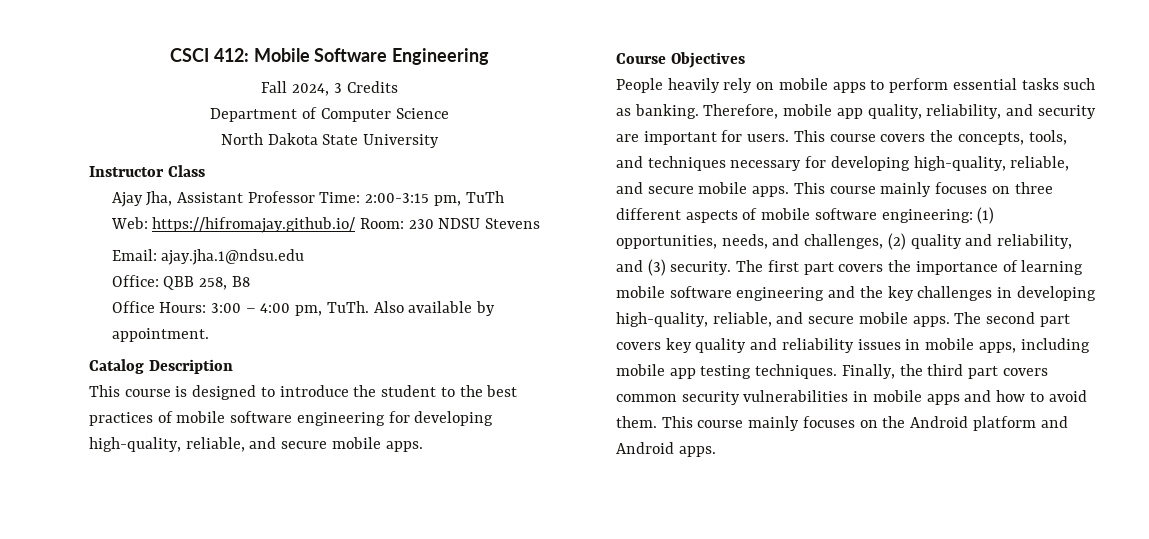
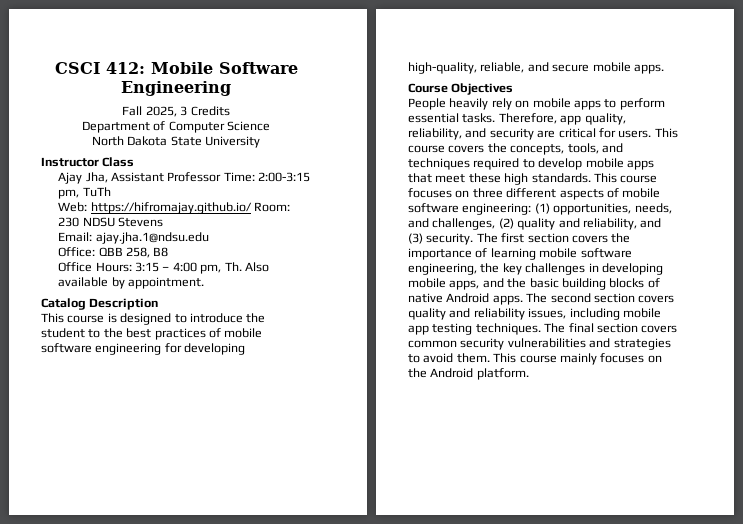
- Fall 2024, 3 Credits
+ Fall 2025, 3 Credits
- Office Hours: 3:00 – 4:00 pm, TuTh. Also available by appointment.
+ Office Hours: 3:15 – 4:00 pm, Th. Also available by appointment.
- People heavily rely on mobile apps to perform essential tasks such as banking. Therefore, mobile app quality, reliability, and security are important for users.
+ People heavily rely on mobile apps to perform essential tasks. Therefore, app quality, reliability, and security are critical for users.
- This course covers the concepts, tools, and techniques necessary for developing high-quality, reliable, and secure mobile apps. This course mainly focuses on three different aspects of mobile software engineering: (1) opportunities, needs, and challenges, (2) quality and reliability, and (3) security.
+ This course covers the concepts, tools, and techniques required to develop mobile apps that meet these high standards. This course focuses on three different aspects of mobile software engineering: (1) opportunities, needs, and challenges, (2) quality and reliability, and (3) security.
- The first part covers the importance of learning mobile software engineering and the key challenges in developing high-quality, reliable, and secure mobile apps. The second part covers key quality and reliability issues in mobile apps, including mobile app testing techniques.
+ The first section covers the importance of learning mobile software engineering, the key challenges in developing mobile apps, and the basic building blocks of native Android apps. The second section covers quality and reliability issues, including mobile app testing techniques.
- Finally, the third part covers common security vulnerabilities in mobile apps and how to avoid them.
+ The final section covers common security vulnerabilities and strategies to avoid them.
- This course mainly focuses on the Android platform and Android apps.
+ This course mainly focuses on the Android platform.

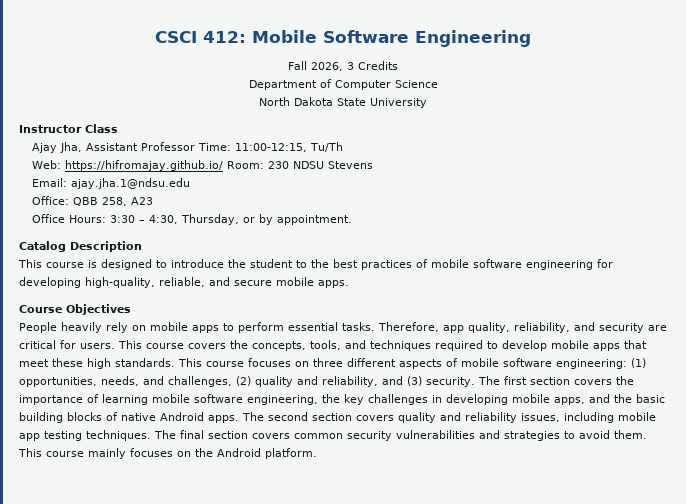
- Fall 2025, 3 Credits
+ Fall 2026, 3 Credits
- Ajay Jha, Assistant Professor Time: 2:00-3:15 pm, TuTh
+ Ajay Jha, Assistant Professor Time: 11:00-12:15, Tu/Th
- Office: QBB 258, B8
+ Office: QBB 258, A23
- Office Hours: 3:15 – 4:00 pm, Th. Also available by appointment.
+ Office Hours: 3:30 – 4:30, Thursday, or by appointment.

